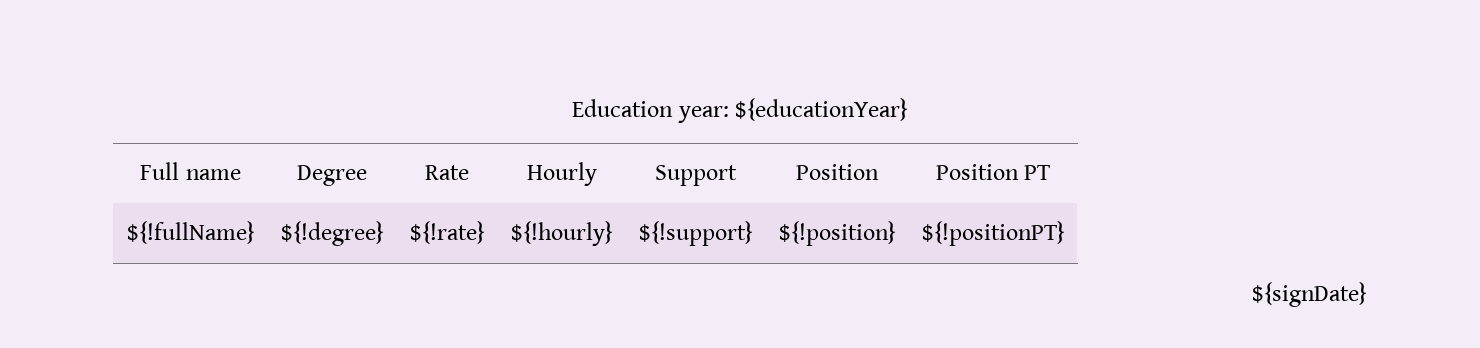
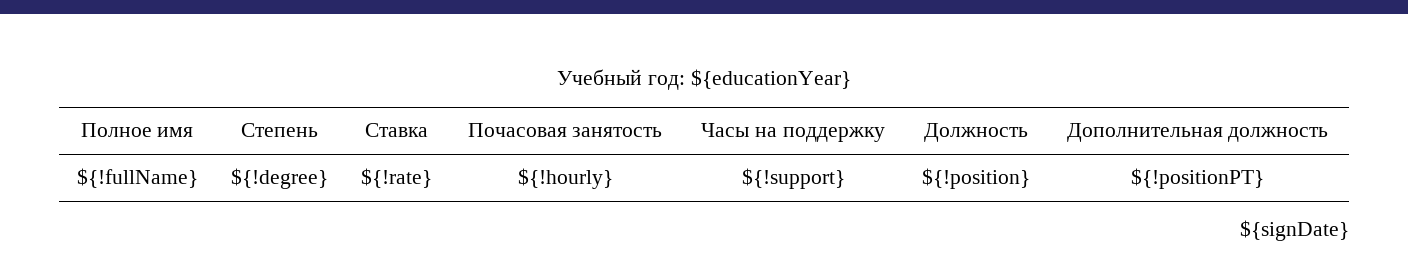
- Education year: ${educationYear}
+ Учебный год: ${educationYear}
- Full name | Degree | Rate | Hourly | Support | Position | Position PT
+ Полное имя | Степень | Ставка | Почасовая занятость | Часы на поддержку | Должность | Дополнительная должность

